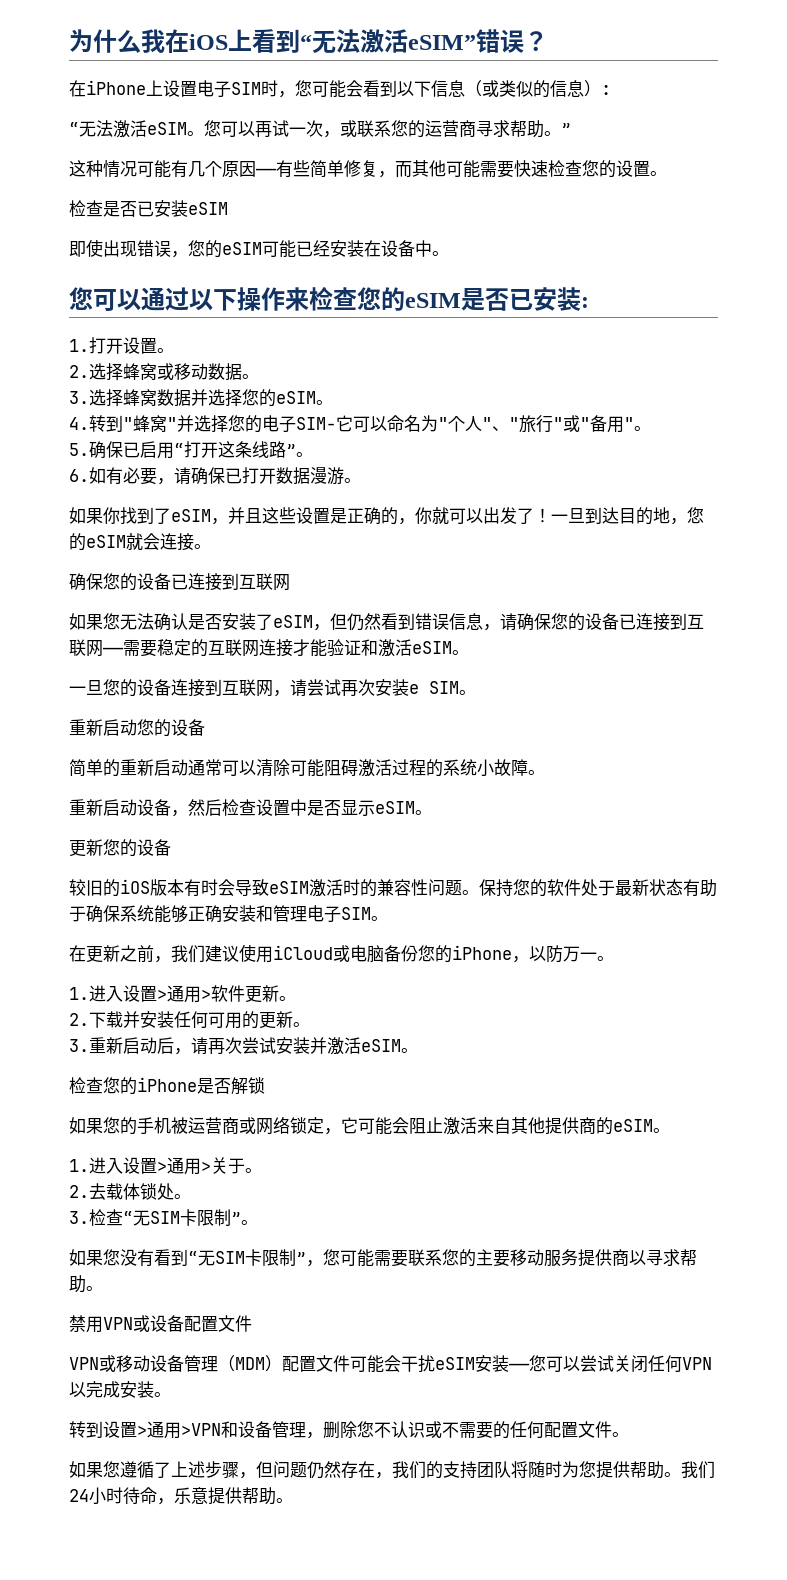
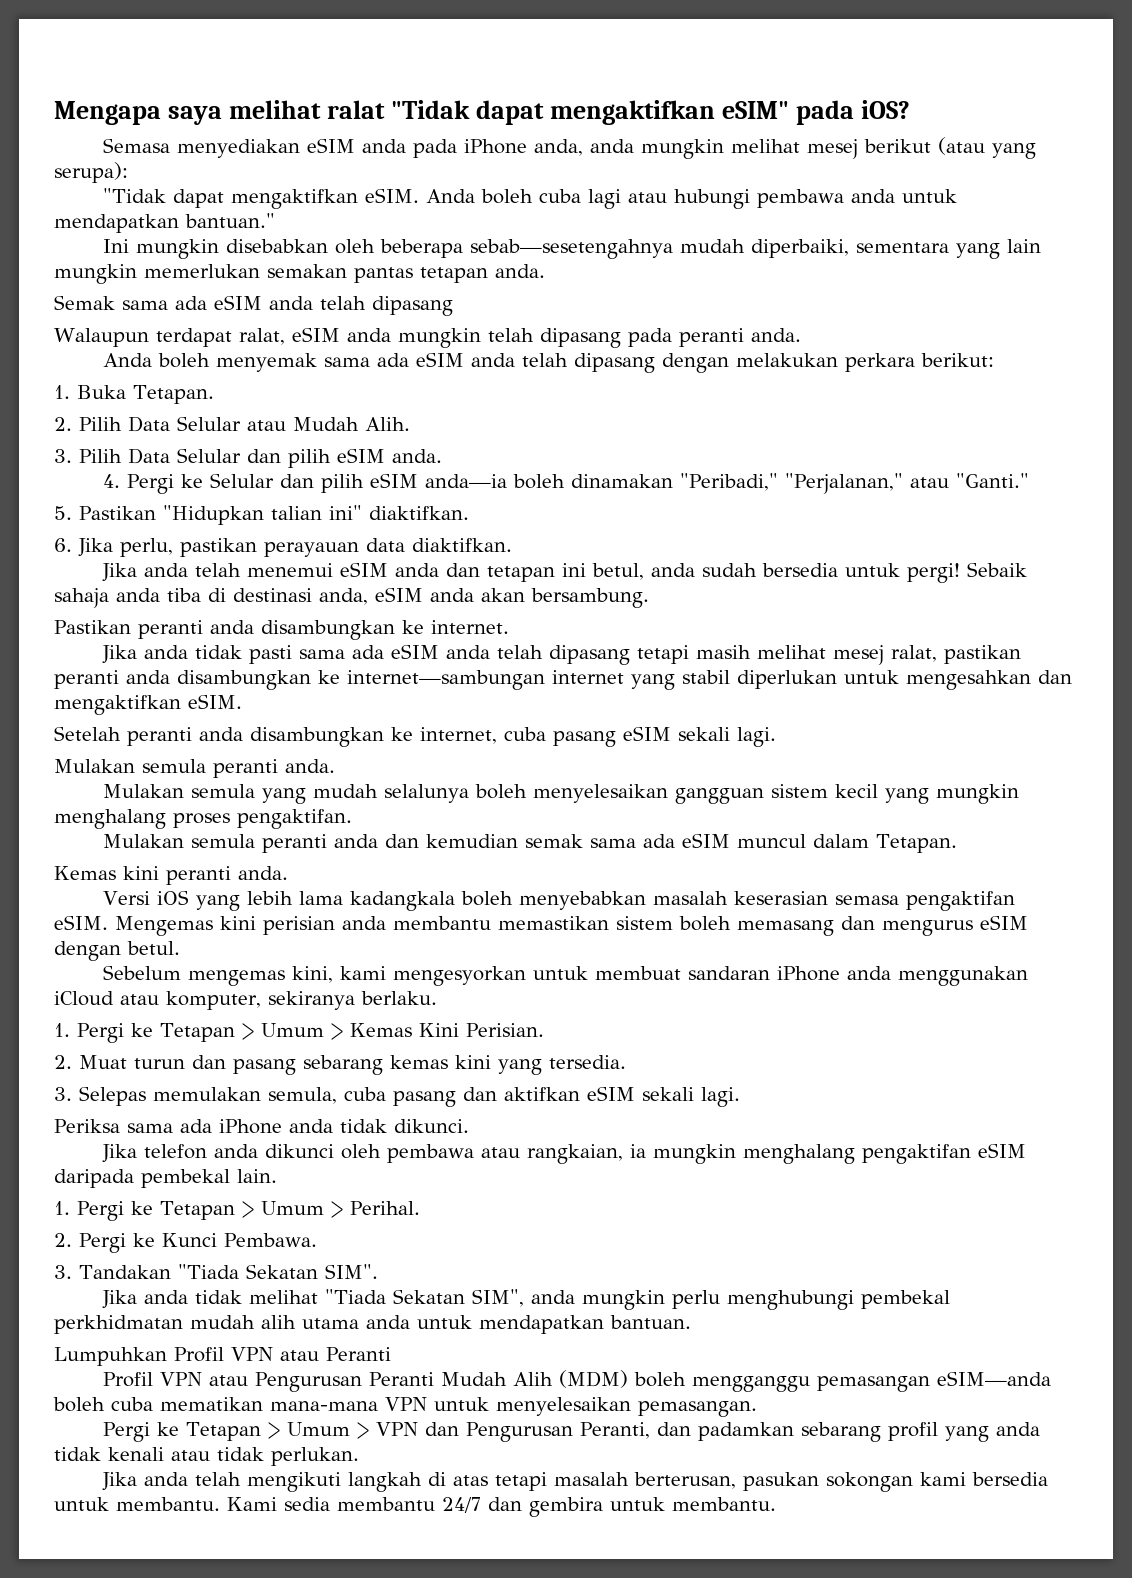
- 为什么我在iOS上看到“无法激活eSIM”错误？
- 在iPhone上设置电子SIM时，您可能会看到以下信息（或类似的信息）:
- “无法激活eSIM。您可以再试一次，或联系您的运营商寻求帮助。”
- 这种情况可能有几个原因——有些简单修复，而其他可能需要快速检查您的设置。
- 检查是否已安装eSIM
- 即使出现错误，您的eSIM可能已经安装在设备中。
- 您可以通过以下操作来检查您的eSIM是否已安装:
- 1.打开设置。
- 2.选择蜂窝或移动数据。
- 3.选择蜂窝数据并选择您的eSIM。
- 4.转到"蜂窝"并选择您的电子SIM-它可以命名为"个人"、"旅行"或"备用"。
- 5.确保已启用“打开这条线路”。
- 6.如有必要，请确保已打开数据漫游。
- 如果你找到了eSIM，并且这些设置是正确的，你就可以出发了！一旦到达目的地，您的eSIM就会连接。
- 确保您的设备已连接到互联网
- 如果您无法确认是否安装了eSIM，但仍然看到错误信息，请确保您的设备已连接到互联网——需要稳定的互联网连接才能验证和激活eSIM。
- 一旦您的设备连接到互联网，请尝试再次安装e SIM。
- 重新启动您的设备
- 简单的重新启动通常可以清除可能阻碍激活过程的系统小故障。
- 重新启动设备，然后检查设置中是否显示eSIM。
- 更新您的设备
- 较旧的iOS版本有时会导致eSIM激活时的兼容性问题。保持您的软件处于最新状态有助于确保系统能够正确安装和管理电子SIM。
- 在更新之前，我们建议使用iCloud或电脑备份您的iPhone，以防万一。
- 1.进入设置>通用>软件更新。
- 2.下载并安装任何可用的更新。
- 3.重新启动后，请再次尝试安装并激活eSIM。
- 检查您的iPhone是否解锁
- 如果您的手机被运营商或网络锁定，它可能会阻止激活来自其他提供商的eSIM。
- 1.进入设置>通用>关于。
- 2.去载体锁处。
- 3.检查“无SIM卡限制”。
- 如果您没有看到“无SIM卡限制”，您可能需要联系您的主要移动服务提供商以寻求帮助。
- 禁用VPN或设备配置文件
- VPN或移动设备管理（MDM）配置文件可能会干扰eSIM安装——您可以尝试关闭任何VPN以完成安装。
- 转到设置>通用>VPN和设备管理，删除您不认识或不需要的任何配置文件。
- 如果您遵循了上述步骤，但问题仍然存在，我们的支持团队将随时为您提供帮助。我们24小时待命，乐意提供帮助。
+ Mengapa saya melihat ralat "Tidak dapat mengaktifkan eSIM" pada iOS?
+ Semasa menyediakan eSIM anda pada iPhone anda, anda mungkin melihat mesej berikut (atau yang serupa):
+ "Tidak dapat mengaktifkan eSIM. Anda boleh cuba lagi atau hubungi pembawa anda untuk mendapatkan bantuan."
+ Ini mungkin disebabkan oleh beberapa sebab—sesetengahnya mudah diperbaiki, sementara yang lain mungkin memerlukan semakan pantas tetapan anda.
+ Semak sama ada eSIM anda telah dipasang
+ Walaupun terdapat ralat, eSIM anda mungkin telah dipasang pada peranti anda.
+ Anda boleh menyemak sama ada eSIM anda telah dipasang dengan melakukan perkara berikut:
+ 1. Buka Tetapan.
+ 2. Pilih Data Selular atau Mudah Alih.
+ 3. Pilih Data Selular dan pilih eSIM anda.
+ 4. Pergi ke Selular dan pilih eSIM anda—ia boleh dinamakan "Peribadi," "Perjalanan," atau "Ganti."
+ 5. Pastikan "Hidupkan talian ini" diaktifkan.
+ 6. Jika perlu, pastikan perayauan data diaktifkan.
+ Jika anda telah menemui eSIM anda dan tetapan ini betul, anda sudah bersedia untuk pergi! Sebaik sahaja anda tiba di destinasi anda, eSIM anda akan bersambung.
+ Pastikan peranti anda disambungkan ke internet.
+ Jika anda tidak pasti sama ada eSIM anda telah dipasang tetapi masih melihat mesej ralat, pastikan peranti anda disambungkan ke internet—sambungan internet yang stabil diperlukan untuk mengesahkan dan mengaktifkan eSIM.
+ Setelah peranti anda disambungkan ke internet, cuba pasang eSIM sekali lagi.
+ Mulakan semula peranti anda.
+ Mulakan semula yang mudah selalunya boleh menyelesaikan gangguan sistem kecil yang mungkin menghalang proses pengaktifan.
+ Mulakan semula peranti anda dan kemudian semak sama ada eSIM muncul dalam Tetapan.
+ Kemas kini peranti anda.
+ Versi iOS yang lebih lama kadangkala boleh menyebabkan masalah keserasian semasa pengaktifan eSIM. Mengemas kini perisian anda membantu memastikan sistem boleh memasang dan mengurus eSIM dengan betul.
+ Sebelum mengemas kini, kami mengesyorkan untuk membuat sandaran iPhone anda menggunakan iCloud atau komputer, sekiranya berlaku.
+ 1. Pergi ke Tetapan > Umum > Kemas Kini Perisian.
+ 2. Muat turun dan pasang sebarang kemas kini yang tersedia.
+ 3. Selepas memulakan semula, cuba pasang dan aktifkan eSIM sekali lagi.
+ Periksa sama ada iPhone anda tidak dikunci.
+ Jika telefon anda dikunci oleh pembawa atau rangkaian, ia mungkin menghalang pengaktifan eSIM daripada pembekal lain.
+ 1. Pergi ke Tetapan > Umum > Perihal.
+ 2. Pergi ke Kunci Pembawa.
+ 3. Tandakan "Tiada Sekatan SIM".
+ Jika anda tidak melihat "Tiada Sekatan SIM", anda mungkin perlu menghubungi pembekal perkhidmatan mudah alih utama anda untuk mendapatkan bantuan.
+ Lumpuhkan Profil VPN atau Peranti
+ Profil VPN atau Pengurusan Peranti Mudah Alih (MDM) boleh mengganggu pemasangan eSIM—anda boleh cuba mematikan mana-mana VPN untuk menyelesaikan pemasangan.
+ Pergi ke Tetapan > Umum > VPN dan Pengurusan Peranti, dan padamkan sebarang profil yang anda tidak kenali atau tidak perlukan.
+ Jika anda telah mengikuti langkah di atas tetapi masalah berterusan, pasukan sokongan kami bersedia untuk membantu. Kami sedia membantu 24/7 dan gembira untuk membantu.

